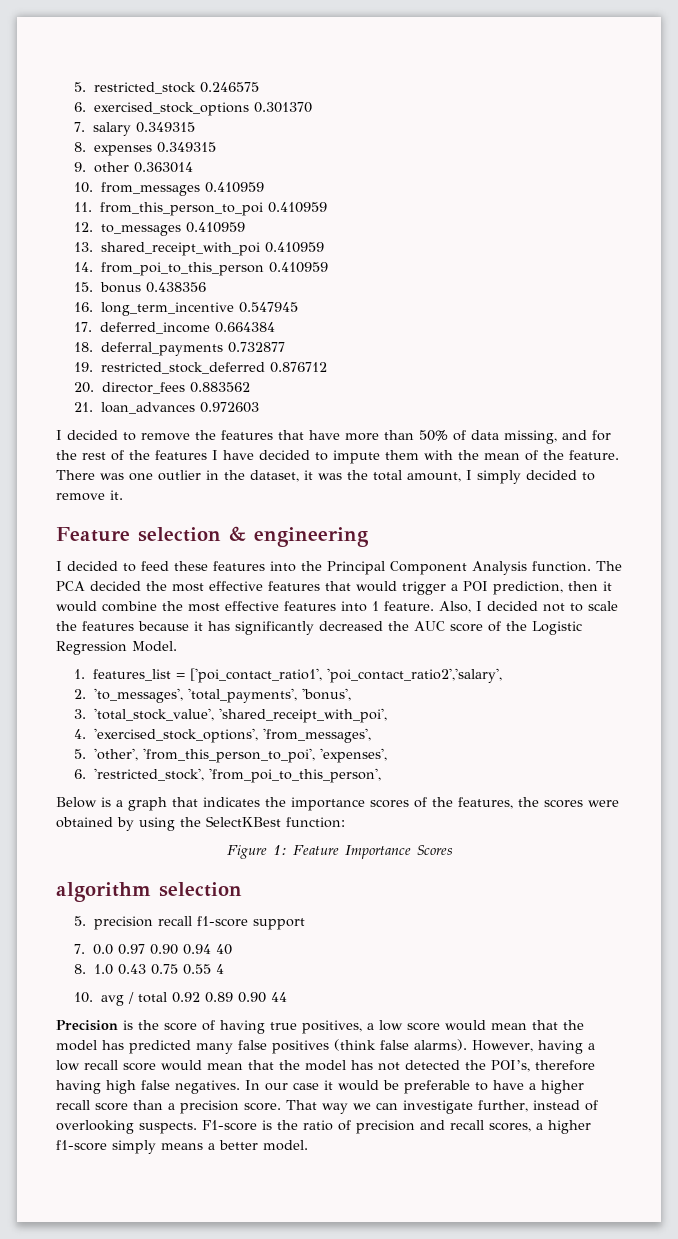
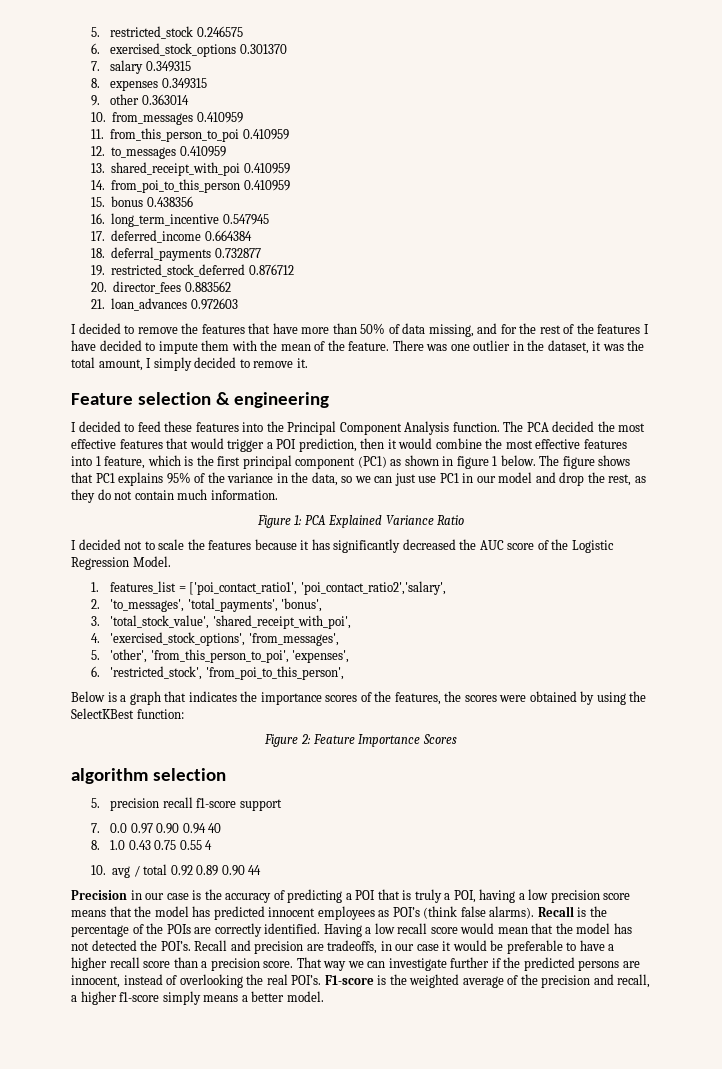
- The PCA decided the most effective features that would trigger a POI prediction, then it would combine the most effective features into 1 feature. Also, I decided not to scale the features because it has significantly decreased the AUC score of the Logistic Regression Model.
+ The PCA decided the most effective features that would trigger a POI prediction, then it would combine the most effective features into 1 feature, which is the first principal component (PC1) as shown in figure 1 below. The figure shows that PC1 explains 95% of the variance in the data, so we can just use PC1 in our model and drop the rest, as they do not contain much information.
+ Figure 1: PCA Explained Variance Ratio
+ I decided not to scale the features because it has significantly decreased the AUC score of the Logistic Regression Model.
- Figure 1: Feature Importance Scores
+ Figure 2: Feature Importance Scores
- Precision is the score of having true positives, a low score would mean that the model has predicted many false positives (think false alarms). However, having a low recall score would mean that the model has not detected the POI’s, therefore having high false negatives. In our case it would be preferable to have a higher recall score than a precision score.
+ Precision in our case is the accuracy of predicting a POI that is truly a POI, having a low precision score means that the model has predicted innocent employees as POI’s (think false alarms). Recall is the percentage of the POIs are correctly identified. Having a low recall score would mean that the model has not detected the POI’s. Recall and precision are tradeoffs, in our case it would be preferable to have a higher recall score than a precision score.
- That way we can investigate further, instead of overlooking suspects. F1-score is the ratio of precision and recall scores, a higher f1-score simply means a better model.
+ That way we can investigate further if the predicted persons are innocent, instead of overlooking the real POI’s. F1-score is the weighted average of the precision and recall, a higher f1-score simply means a better model.

